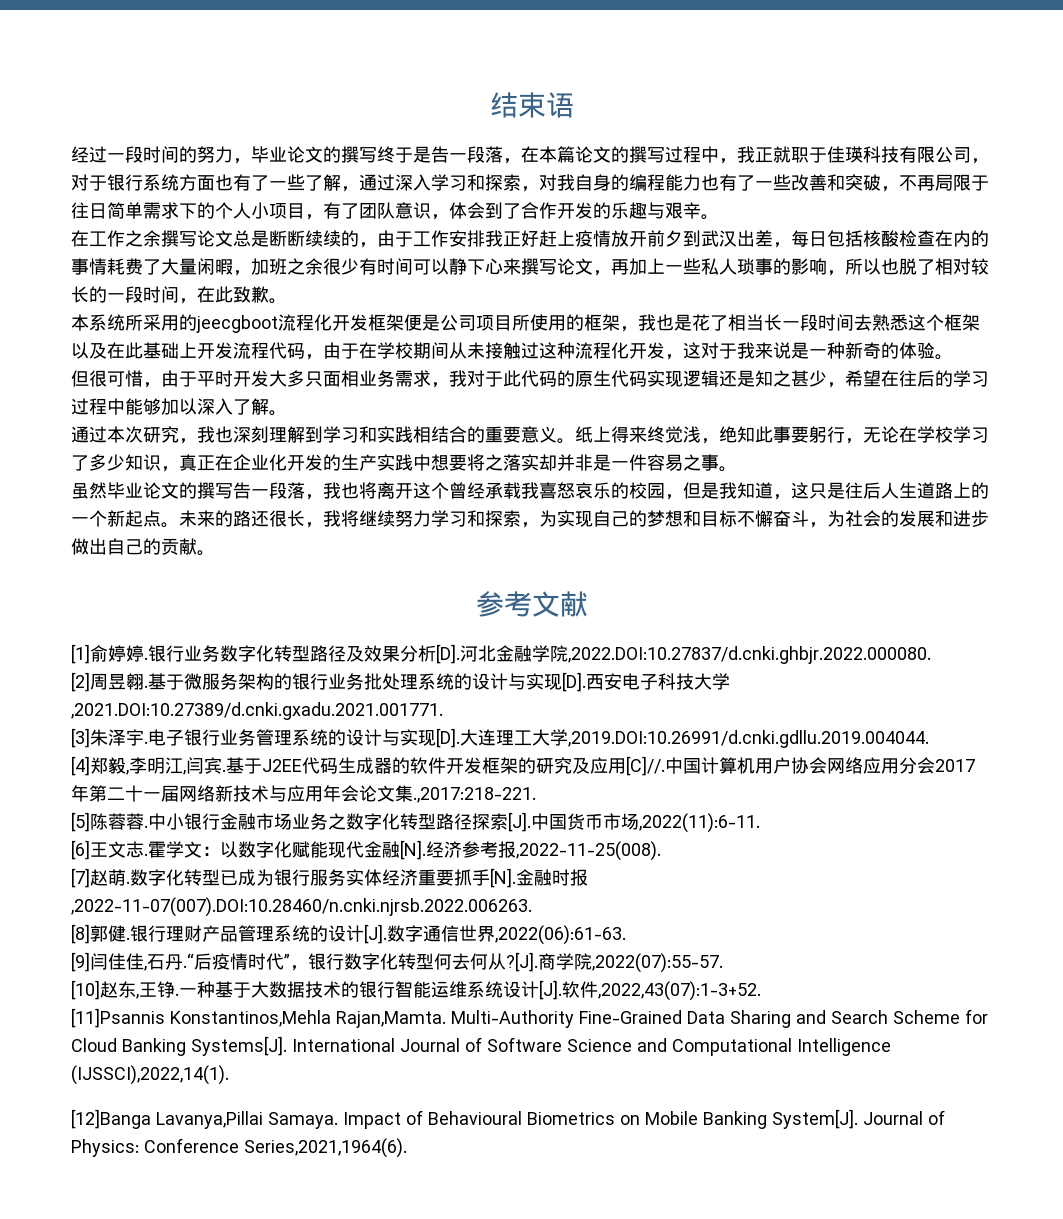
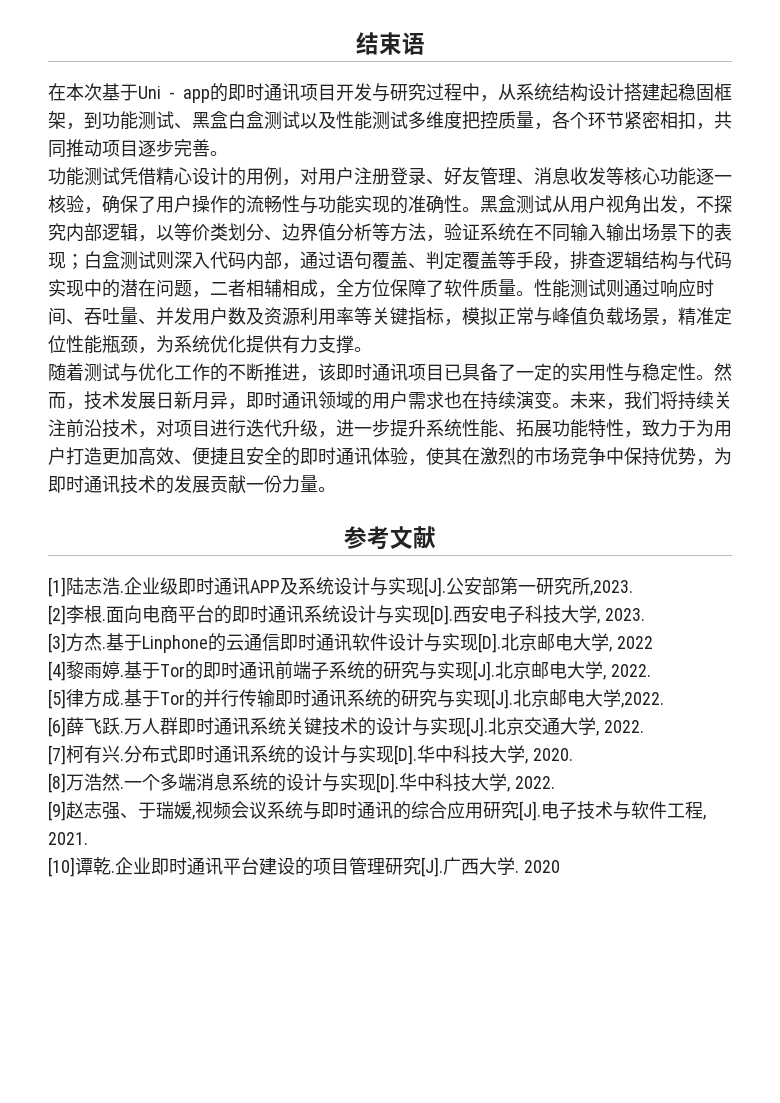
- 经过一段时间的努力，毕业论文的撰写终于是告一段落，在本篇论文的撰写过程中，我正就职于佳瑛科技有限公司，对于银行系统方面也有了一些了解，通过深入学习和探索，对我自身的编程能力也有了一些改善和突破，不再局限于往日简单需求下的个人小项目，有了团队意识，体会到了合作开发的乐趣与艰辛。
- 在工作之余撰写论文总是断断续续的，由于工作安排我正好赶上疫情放开前夕到武汉出差，每日包括核酸检查在内的事情耗费了大量闲暇，加班之余很少有时间可以静下心来撰写论文，再加上一些私人琐事的影响，所以也脱了相对较长的一段时间，在此致歉。
- 本系统所采用的jeecgboot流程化开发框架便是公司项目所使用的框架，我也是花了相当长一段时间去熟悉这个框架以及在此基础上开发流程代码，由于在学校期间从未接触过这种流程化开发，这对于我来说是一种新奇的体验。
- 但很可惜，由于平时开发大多只面相业务需求，我对于此代码的原生代码实现逻辑还是知之甚少，希望在往后的学习过程中能够加以深入了解。
- 通过本次研究，我也深刻理解到学习和实践相结合的重要意义。纸上得来终觉浅，绝知此事要躬行，无论在学校学习了多少知识，真正在企业化开发的生产实践中想要将之落实却并非是一件容易之事。
- 虽然毕业论文的撰写告一段落，我也将离开这个曾经承载我喜怒哀乐的校园，但是我知道，这只是往后人生道路上的一个新起点。未来的路还很长，我将继续努力学习和探索，为实现自己的梦想和目标不懈奋斗，为社会的发展和进步做出自己的贡献。
+ 在本次基于Uni - app的即时通讯项目开发与研究过程中，从系统结构设计搭建起稳固框架，到功能测试、黑盒白盒测试以及性能测试多维度把控质量，各个环节紧密相扣，共同推动项目逐步完善。
+ 功能测试凭借精心设计的用例，对用户注册登录、好友管理、消息收发等核心功能逐一核验，确保了用户操作的流畅性与功能实现的准确性。黑盒测试从用户视角出发，不探究内部逻辑，以等价类划分、边界值分析等方法，验证系统在不同输入输出场景下的表现；白盒测试则深入代码内部，通过语句覆盖、判定覆盖等手段，排查逻辑结构与代码实现中的潜在问题，二者相辅相成，全方位保障了软件质量。性能测试则通过响应时间、吞吐量、并发用户数及资源利用率等关键指标，模拟正常与峰值负载场景，精准定位性能瓶颈，为系统优化提供有力支撑。
+ 随着测试与优化工作的不断推进，该即时通讯项目已具备了一定的实用性与稳定性。然而，技术发展日新月异，即时通讯领域的用户需求也在持续演变。未来，我们将持续关注前沿技术，对项目进行迭代升级，进一步提升系统性能、拓展功能特性，致力于为用户打造更加高效、便捷且安全的即时通讯体验，使其在激烈的市场竞争中保持优势，为即时通讯技术的发展贡献一份力量。
  参考文献
- [1]俞婷婷.银行业务数字化转型路径及效果分析[D].河北金融学院,2022.DOI:10.27837/d.cnki.ghbjr.2022.000080.
- [2]周昱翱.基于微服务架构的银行业务批处理系统的设计与实现[D].西安电子科技大学,2021.DOI:10.27389/d.cnki.gxadu.2021.001771.
+ [1]陆志浩.企业级即时通讯APP及系统设计与实现[J].公安部第一研究所,2023.
+ [2]李根.面向电商平台的即时通讯系统设计与实现[D].西安电子科技大学, 2023.
- [3]朱泽宇.电子银行业务管理系统的设计与实现[D].大连理工大学,2019.DOI:10.26991/d.cnki.gdllu.2019.004044.
- [4]郑毅,李明江,闫宾.基于J2EE代码生成器的软件开发框架的研究及应用[C]//.中国计算机用户协会网络应用分会2017年第二十一届网络新技术与应用年会论文集.,2017:218-221.
- [5]陈蓉蓉.中小银行金融市场业务之数字化转型路径探索[J].中国货币市场,2022(11):6-11.
- [6]王文志.霍学文：以数字化赋能现代金融[N].经济参考报,2022-11-25(008).
- [7]赵萌.数字化转型已成为银行服务实体经济重要抓手[N].金融时报,2022-11-07(007).DOI:10.28460/n.cnki.njrsb.2022.006263.
- [8]郭健.银行理财产品管理系统的设计[J].数字通信世界,2022(06):61-63.
- [9]闫佳佳,石丹.“后疫情时代”，银行数字化转型何去何从?[J].商学院,2022(07):55-57.
- [10]赵东,王铮.一种基于大数据技术的银行智能运维系统设计[J].软件,2022,43(07):1-3+52.
- [11]Psannis Konstantinos,Mehla Rajan,Mamta. Multi-Authority Fine-Grained Data Sharing and Search Scheme for Cloud Banking Systems[J]. International Journal of Software Science and Computational Intelligence (IJSSCI),2022,14(1).
- [12]Banga Lavanya,Pillai Samaya. Impact of Behavioural Biometrics on Mobile Banking System[J]. Journal of Physics: Conference Series,2021,1964(6).
+ [3]方杰.基于Linphone的云通信即时通讯软件设计与实现[D].北京邮电大学, 2022
+ [4]黎雨婷.基于Tor的即时通讯前端子系统的研究与实现[J].北京邮电大学, 2022.
+ [5]律方成.基于Tor的并行传输即时通讯系统的研究与实现[J].北京邮电大学,2022.
+ [6]薛飞跃.万人群即时通讯系统关键技术的设计与实现[J].北京交通大学, 2022.
+ [7]柯有兴.分布式即时通讯系统的设计与实现[D].华中科技大学, 2020.
+ [8]万浩然.一个多端消息系统的设计与实现[D].华中科技大学, 2022.
+ [9]赵志强、于瑞媛,视频会议系统与即时通讯的综合应用研究[J].电子技术与软件工程, 2021.
+ [10]谭乾.企业即时通讯平台建设的项目管理研究[J].广西大学. 2020

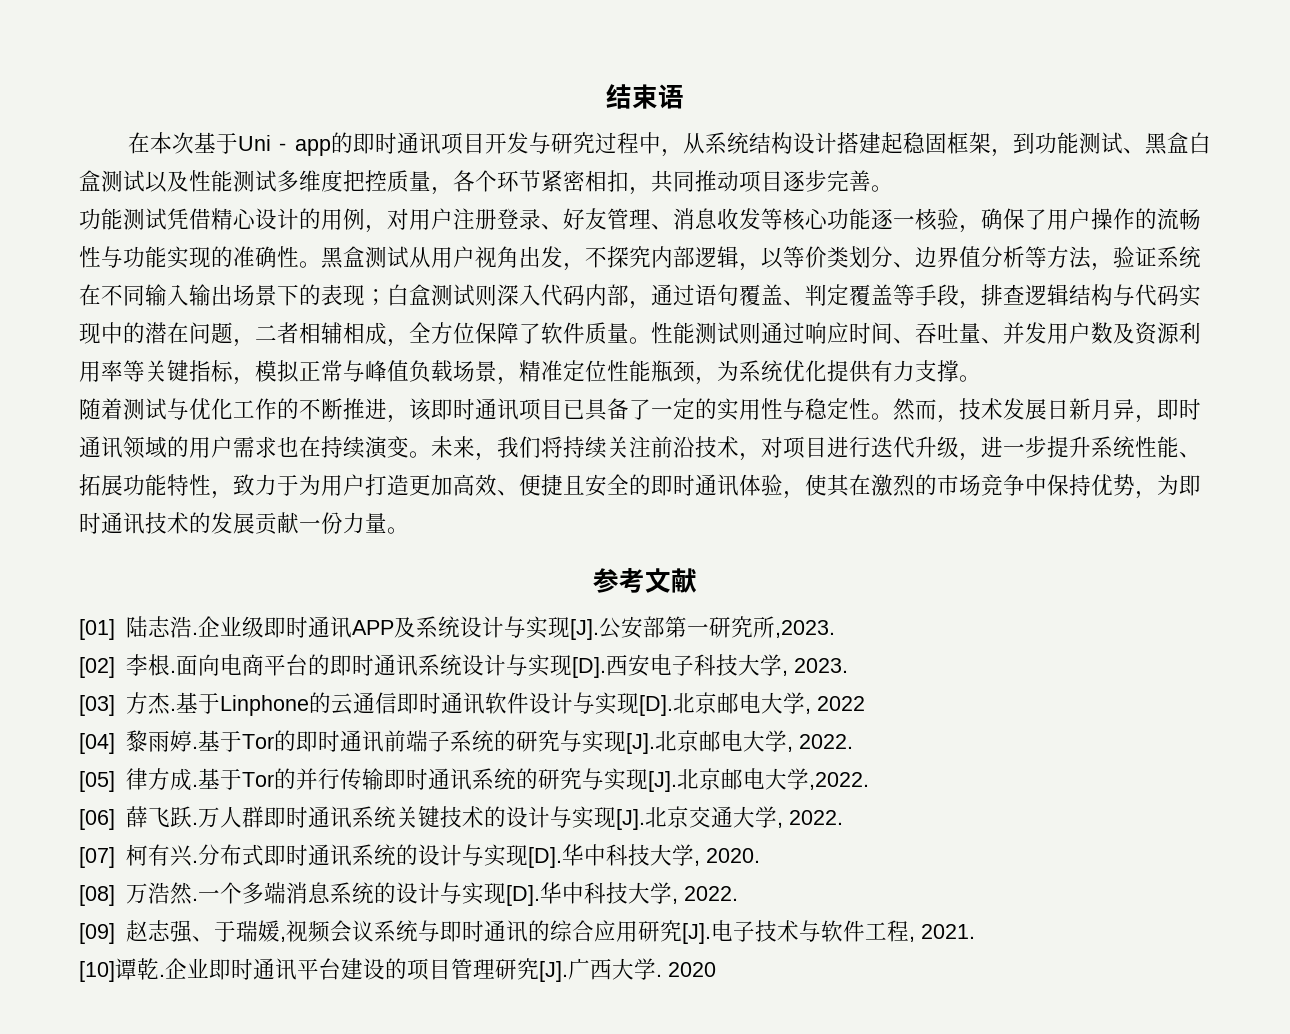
- [1]陆志浩.
+ [01]陆志浩.
- [2]李根.
+ [02]李根.
- [3]方杰.
+ [03]方杰.
- [4]黎雨婷.
+ [04]黎雨婷.
- [5]律方成.
+ [05]律方成.
- [6]薛飞跃.
+ [06]薛飞跃.
- [7]柯有兴.
+ [07]柯有兴.
- [8]万浩然.
+ [08]万浩然.
- [9]赵志强、于瑞媛,视频会议系统与即时通讯的综合应用研究[J].电子技术与软件工程, 2021.
+ [09]赵志强、于瑞媛,视频会议系统与即时通讯的综合应用研究[J].电子技术与软件工程, 2021.

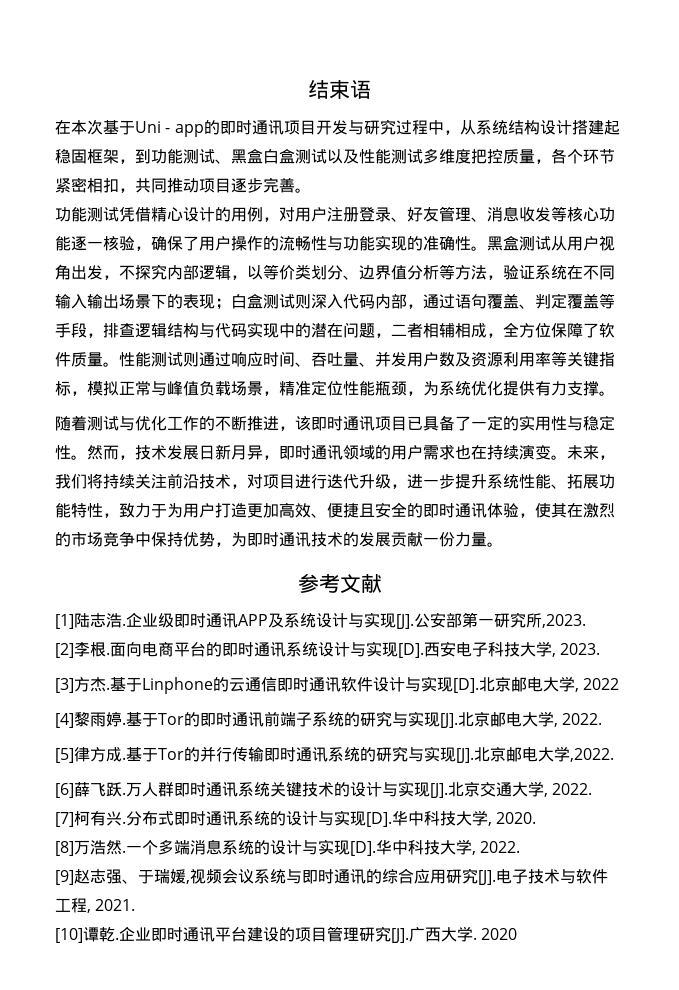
- [01]陆志浩.
+ [1]陆志浩.
- [02]李根.
+ [2]李根.
- [03]方杰.
+ [3]方杰.
- [04]黎雨婷.
+ [4]黎雨婷.
- [05]律方成.
+ [5]律方成.
- [06]薛飞跃.
+ [6]薛飞跃.
- [07]柯有兴.
+ [7]柯有兴.
- [08]万浩然.
+ [8]万浩然.
- [09]赵志强、于瑞媛,视频会议系统与即时通讯的综合应用研究[J].电子技术与软件工程, 2021.
+ [9]赵志强、于瑞媛,视频会议系统与即时通讯的综合应用研究[J].电子技术与软件工程, 2021.

